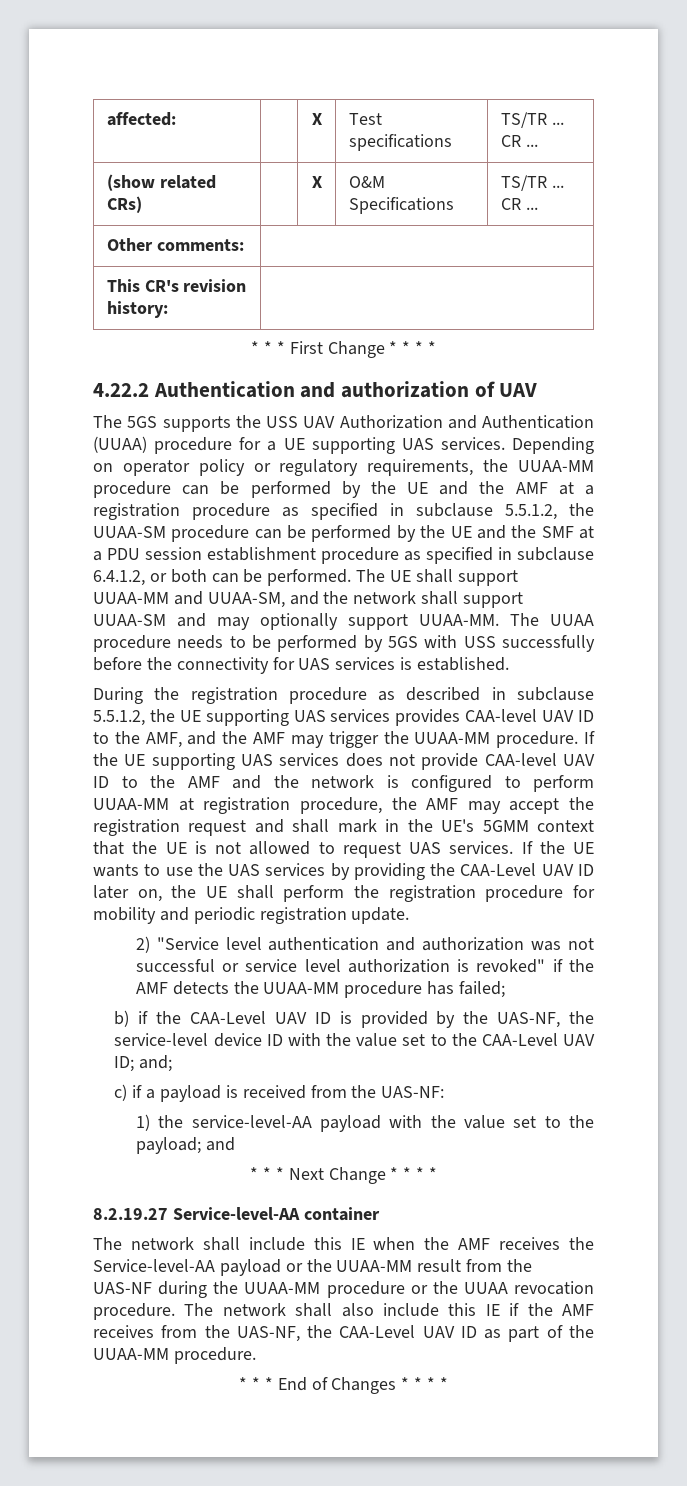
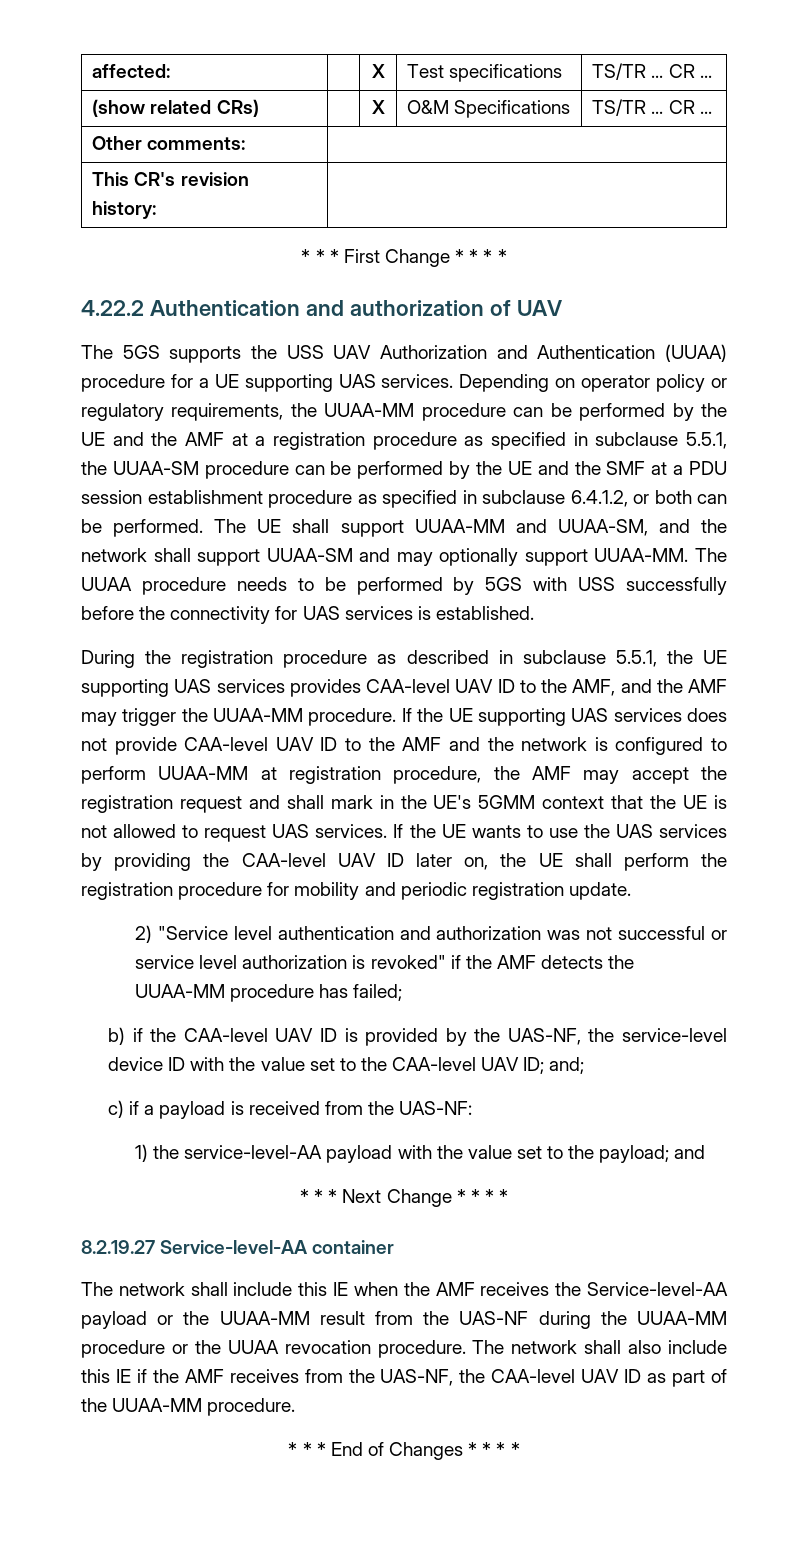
- Depending on operator policy or regulatory requirements, the UUAA-MM procedure can be performed by the UE and the AMF at a registration procedure as specified in subclause 5.5.1.2, the UUAA-SM procedure can be performed by the UE and the SMF at a PDU session establishment procedure as specified in subclause 6.4.1.2, or both can be performed.
+ Depending on operator policy or regulatory requirements, the UUAA-MM procedure can be performed by the UE and the AMF at a registration procedure as specified in subclause 5.5.1, the UUAA-SM procedure can be performed by the UE and the SMF at a PDU session establishment procedure as specified in subclause 6.4.1.2, or both can be performed.
- During the registration procedure as described in subclause 5.5.1.2, the UE supporting UAS services provides CAA-level UAV ID to the AMF, and the AMF may trigger the UUAA-MM procedure.
+ During the registration procedure as described in subclause 5.5.1, the UE supporting UAS services provides CAA-level UAV ID to the AMF, and the AMF may trigger the UUAA-MM procedure.
- If the UE wants to use the UAS services by providing the CAA-Level UAV ID later on, the UE shall perform the registration procedure for mobility and periodic registration update.
+ If the UE wants to use the UAS services by providing the CAA-level UAV ID later on, the UE shall perform the registration procedure for mobility and periodic registration update.
- b) if the CAA-Level UAV ID is provided by the UAS-NF, the service-level device ID with the value set to the CAA-Level UAV ID; and;
+ b) if the CAA-level UAV ID is provided by the UAS-NF, the service-level device ID with the value set to the CAA-level UAV ID; and;
- The network shall also include this IE if the AMF receives from the UAS-NF, the CAA-Level UAV ID as part of the UUAA-MM procedure.
+ The network shall also include this IE if the AMF receives from the UAS-NF, the CAA-level UAV ID as part of the UUAA-MM procedure.

